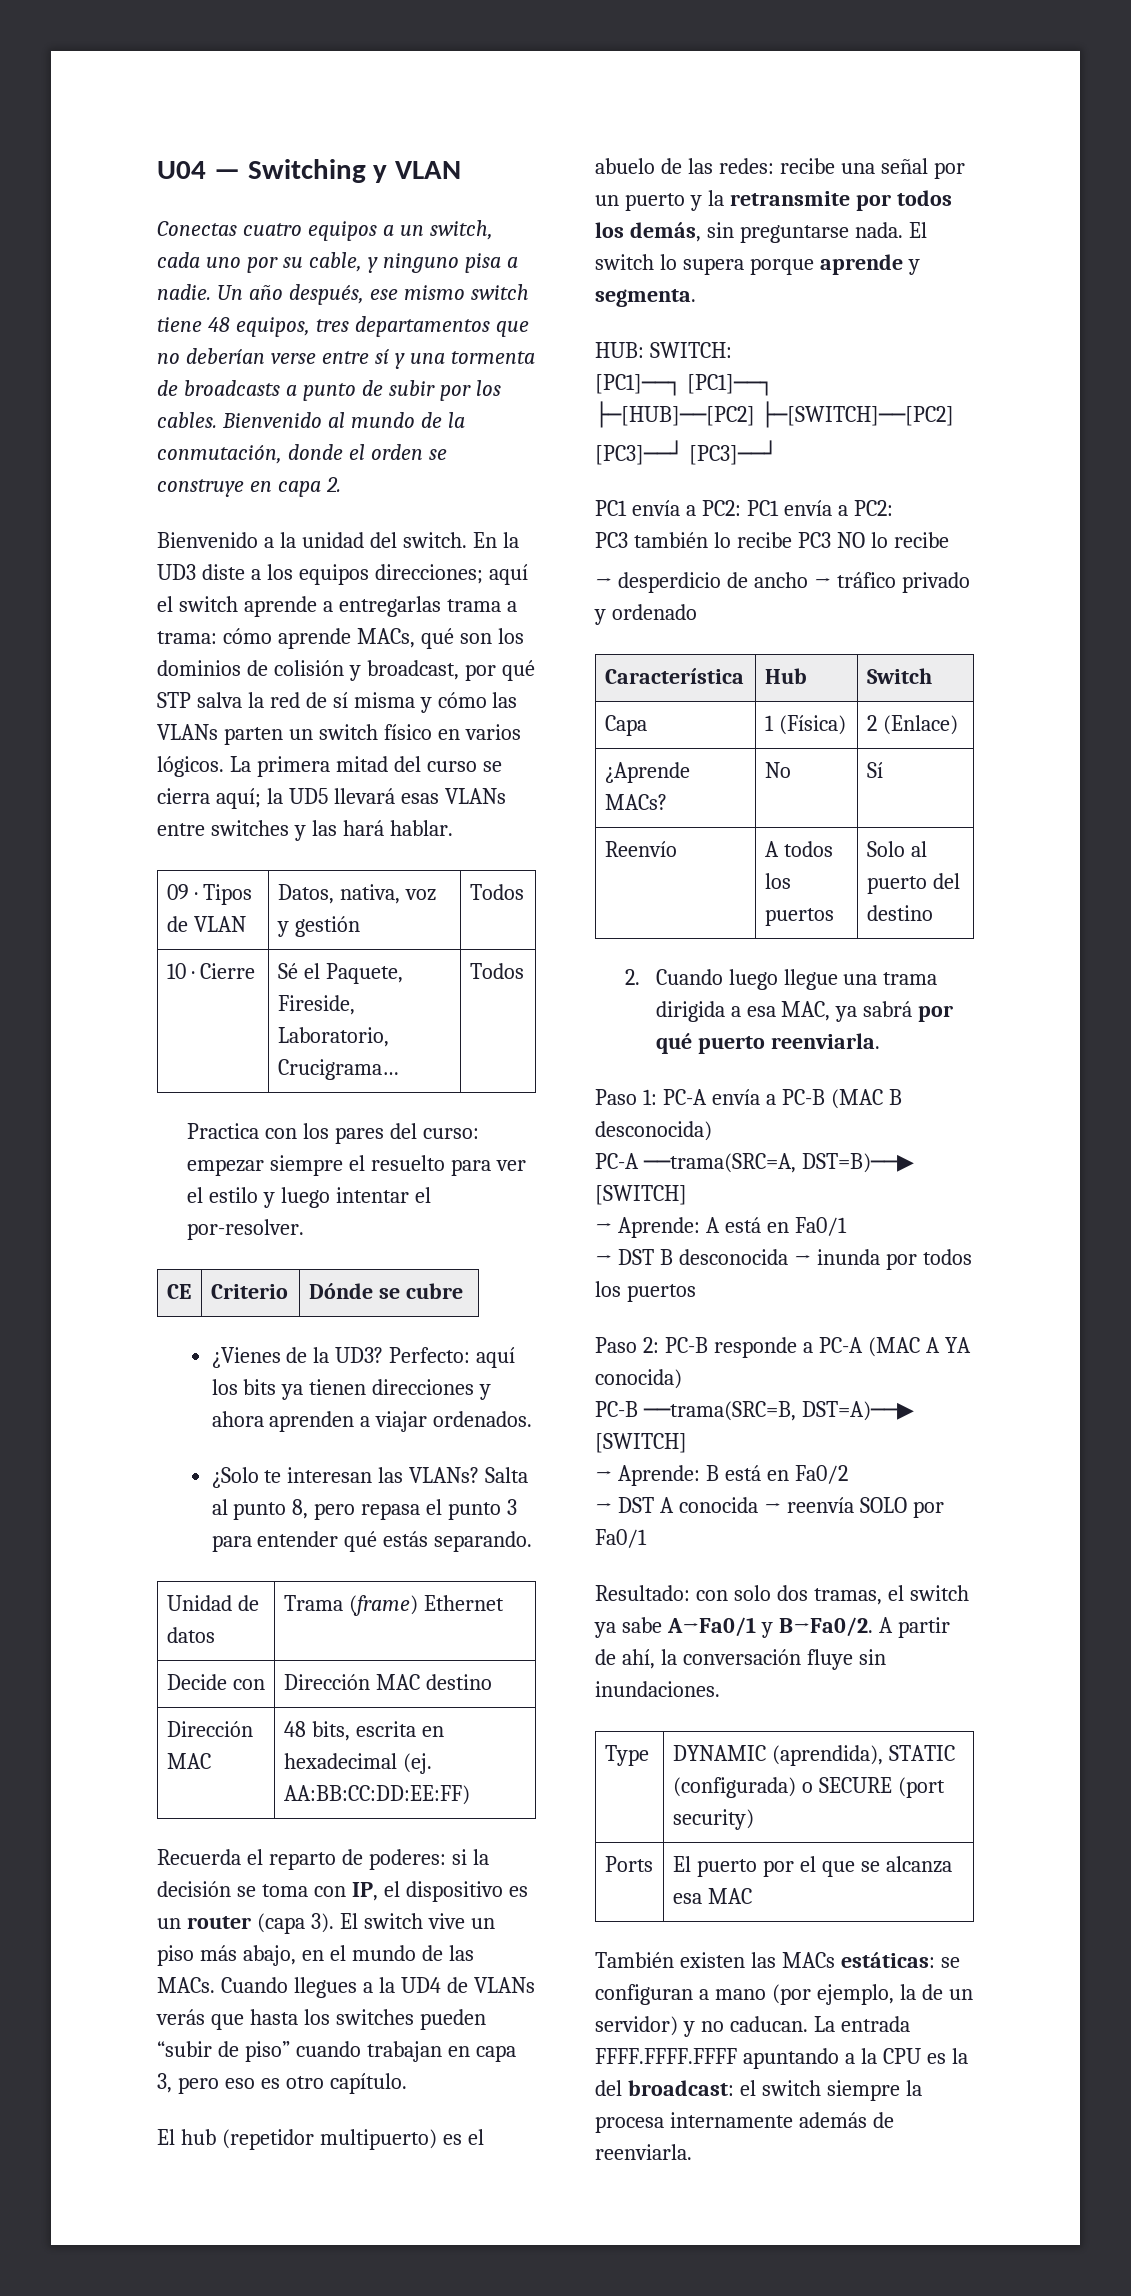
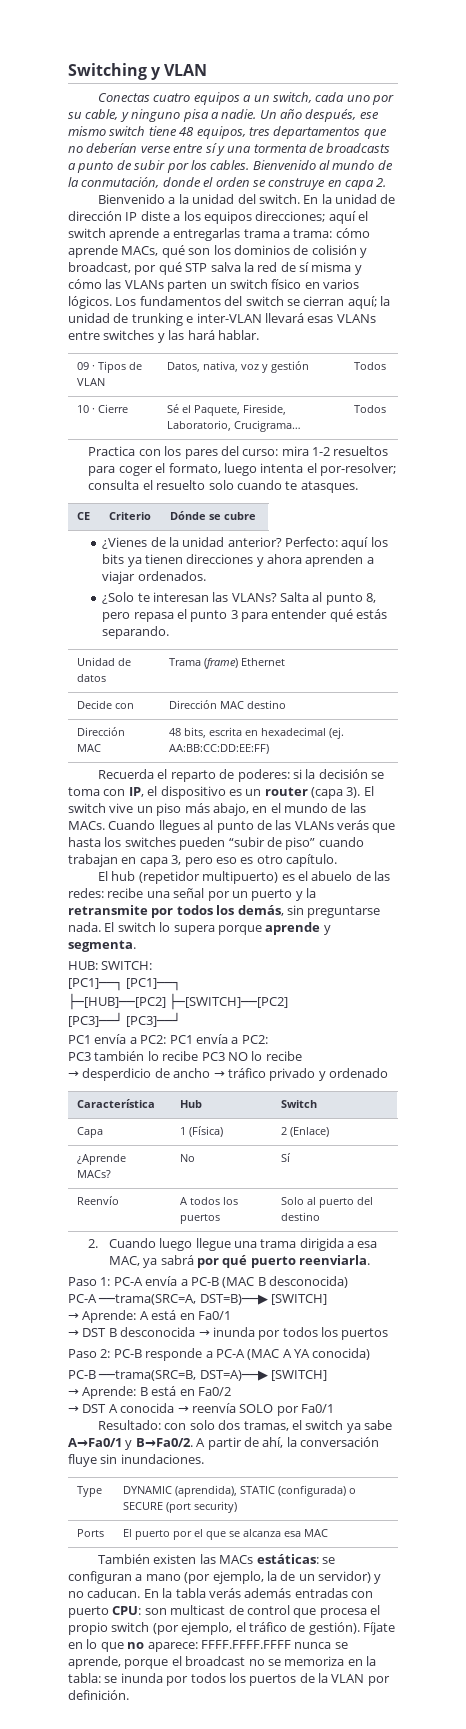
- U04 — Switching y VLAN
+ Switching y VLAN
- En la UD3 diste a los equipos direcciones; aquí el switch aprende a entregarlas trama a trama: cómo aprende MACs, qué son los dominios de colisión y broadcast, por qué STP salva la red de sí misma y cómo las VLANs parten un switch físico en varios lógicos.
+ En la unidad de dirección IP diste a los equipos direcciones; aquí el switch aprende a entregarlas trama a trama: cómo aprende MACs, qué son los dominios de colisión y broadcast, por qué STP salva la red de sí misma y cómo las VLANs parten un switch físico en varios lógicos.
- La primera mitad del curso se cierra aquí; la UD5 llevará esas VLANs entre switches y las hará hablar.
+ Los fundamentos del switch se cierran aquí; la unidad de trunking e inter-VLAN llevará esas VLANs entre switches y las hará hablar.
- Practica con los pares del curso: empezar siempre el resuelto para ver el estilo y luego intentar el por-resolver.
+ Practica con los pares del curso: mira 1-2 resueltos para coger el formato, luego intenta el por-resolver; consulta el resuelto solo cuando te atasques.
- ¿Vienes de la UD3?
+ ¿Vienes de la unidad anterior?
- Cuando llegues a la UD4 de VLANs verás que hasta los switches pueden “subir de piso” cuando trabajan en capa 3, pero eso es otro capítulo.
+ Cuando llegues al punto de las VLANs verás que hasta los switches pueden “subir de piso” cuando trabajan en capa 3, pero eso es otro capítulo.
- La entrada FFFF.FFFF.FFFF apuntando a la CPU es la del broadcast: el switch siempre la procesa internamente además de reenviarla.
+ En la tabla verás además entradas con puerto CPU: son multicast de control que procesa el propio switch (por ejemplo, el tráfico de gestión). Fíjate en lo que no aparece: FFFF.FFFF.FFFF nunca se aprende, porque el broadcast no se memoriza en la tabla: se inunda por todos los puertos de la VLAN por definición.

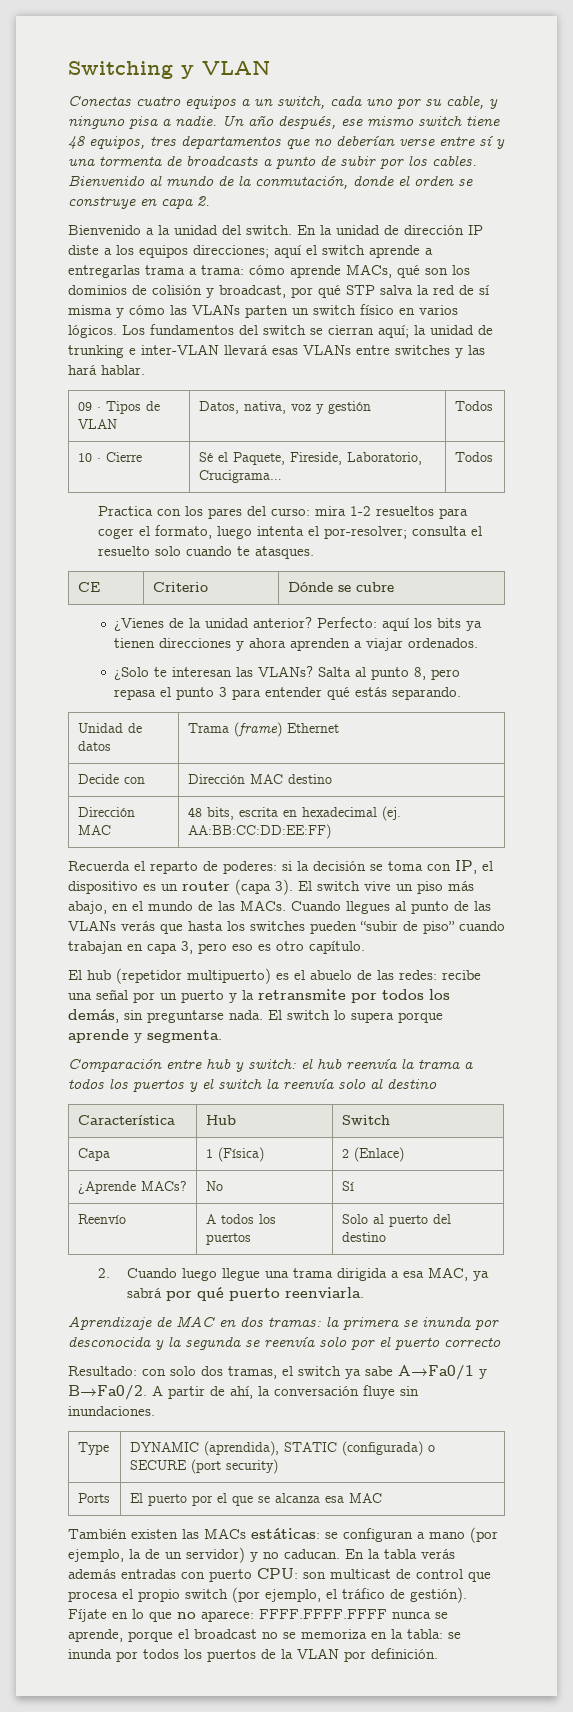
- HUB: SWITCH:
- [PC1]──┐ [PC1]──┐
- ├─[HUB]──[PC2] ├─[SWITCH]──[PC2]
- [PC3]──┘ [PC3]──┘
- PC1 envía a PC2: PC1 envía a PC2:
- PC3 también lo recibe PC3 NO lo recibe
- → desperdicio de ancho → tráfico privado y ordenado
+ Comparación entre hub y switch: el hub reenvía la trama a todos los puertos y el switch la reenvía solo al destino
- Paso 1: PC-A envía a PC-B (MAC B desconocida)
- PC-A ──trama(SRC=A, DST=B)──▶ [SWITCH]
- → Aprende: A está en Fa0/1
- → DST B desconocida → inunda por todos los puertos
- Paso 2: PC-B responde a PC-A (MAC A YA conocida)
- PC-B ──trama(SRC=B, DST=A)──▶ [SWITCH]
- → Aprende: B está en Fa0/2
- → DST A conocida → reenvía SOLO por Fa0/1
+ Aprendizaje de MAC en dos tramas: la primera se inunda por desconocida y la segunda se reenvía solo por el puerto correcto

